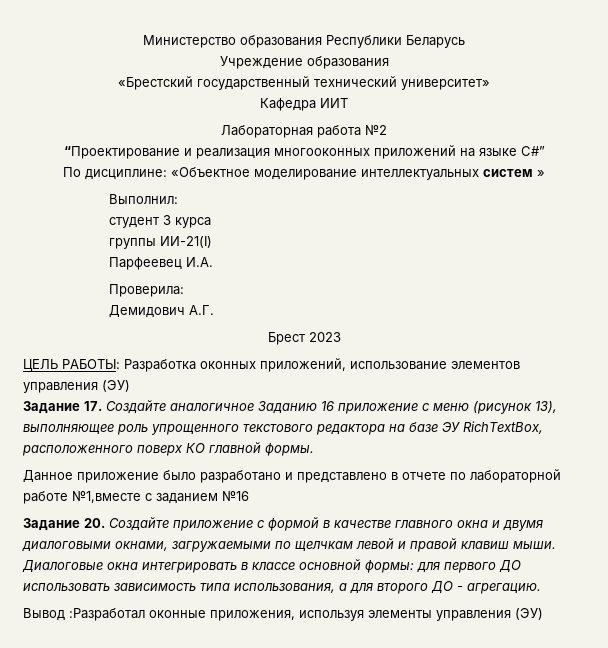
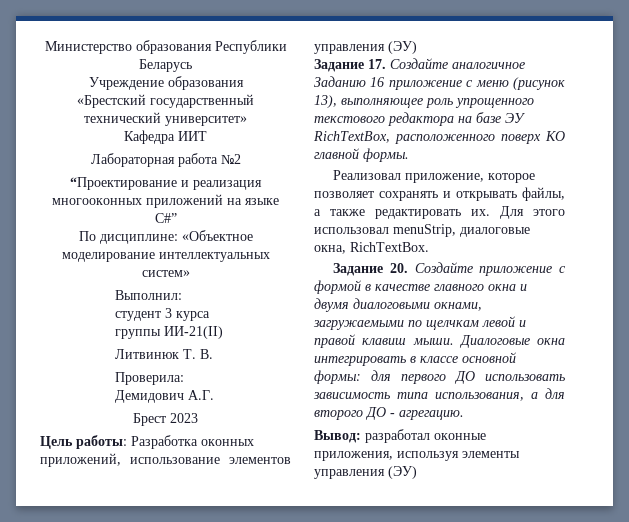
- По дисциплине: «Объектное моделирование интеллектуальных систем »
+ По дисциплине: «Объектное моделирование интеллектуальных систем»
- группы ИИ-21(I)
- Парфеевец И.А.
+ группы ИИ-21(II)
+ Литвинюк Т. В.
- ЦЕЛЬ РАБОТЫ: Разработка оконных приложений, использование элементов управления (ЭУ)
+ Цель работы: Разработка оконных приложений, использование элементов управления (ЭУ)
- Данное приложение было разработано и представлено в отчете по лабораторной работе №1,вместе с заданием №16
+ Реализовал приложение, которое позволяет сохранять и открывать файлы, а также редактировать их. Для этого использовал menuStrip, диалоговые окна, RichTextBox.
- Вывод :Разработал оконные приложения, используя элементы управления (ЭУ)
+ Вывод: разработал оконные приложения, используя элементы управления (ЭУ)

